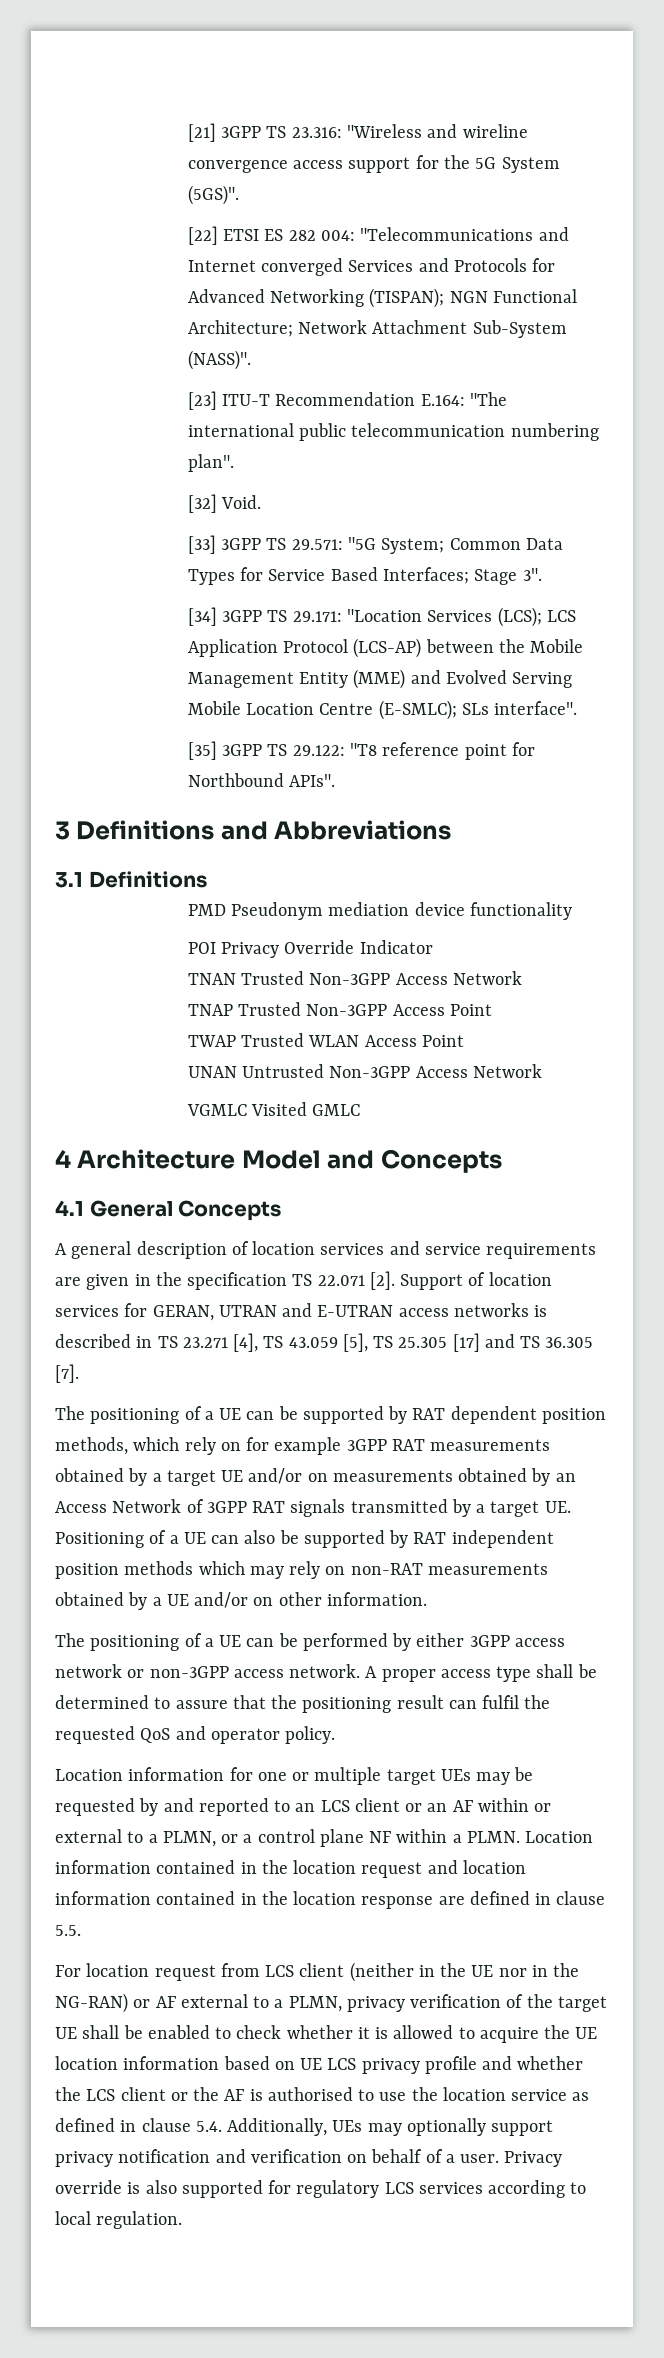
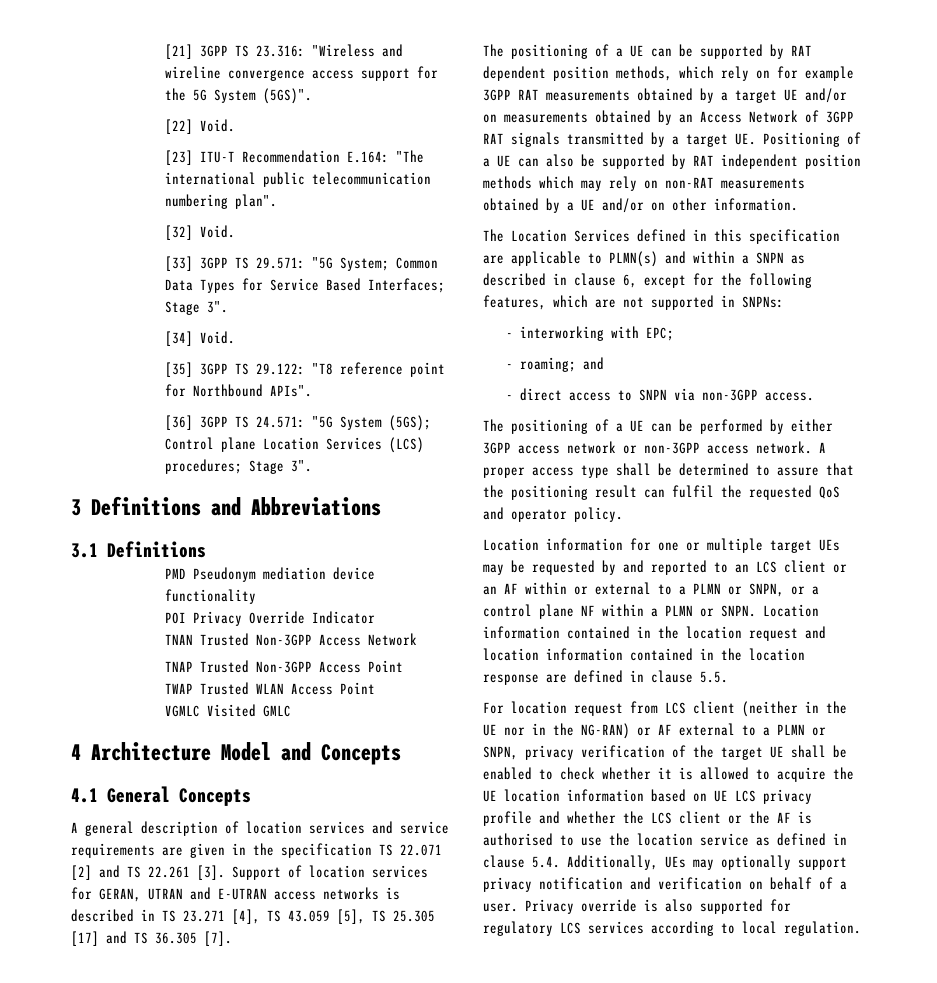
- [22] ETSI ES 282 004: "Telecommunications and Internet converged Services and Protocols for Advanced Networking (TISPAN); NGN Functional Architecture; Network Attachment Sub-System (NASS)".
+ [22] Void.
- [34] 3GPP TS 29.171: "Location Services (LCS); LCS Application Protocol (LCS-AP) between the Mobile Management Entity (MME) and Evolved Serving Mobile Location Centre (E-SMLC); SLs interface".
+ [34] Void.
+ [36] 3GPP TS 24.571: "5G System (5GS); Control plane Location Services (LCS) procedures; Stage 3".
- UNAN Untrusted Non-3GPP Access Network
- A general description of location services and service requirements are given in the specification TS 22.071 [2].
+ A general description of location services and service requirements are given in the specification TS 22.071 [2] and TS 22.261 [3].
+ The Location Services defined in this specification are applicable to PLMN(s) and within a SNPN as described in clause 6, except for the following features, which are not supported in SNPNs:
+ - interworking with EPC;
+ - roaming; and
+ - direct access to SNPN via non-3GPP access.
- Location information for one or multiple target UEs may be requested by and reported to an LCS client or an AF within or external to a PLMN, or a control plane NF within a PLMN.
+ Location information for one or multiple target UEs may be requested by and reported to an LCS client or an AF within or external to a PLMN or SNPN, or a control plane NF within a PLMN or SNPN.
- For location request from LCS client (neither in the UE nor in the NG-RAN) or AF external to a PLMN, privacy verification of the target UE shall be enabled to check whether it is allowed to acquire the UE location information based on UE LCS privacy profile and whether the LCS client or the AF is authorised to use the location service as defined in clause 5.4. Additionally, UEs may optionally support privacy notification and verification on behalf of a user.
+ For location request from LCS client (neither in the UE nor in the NG-RAN) or AF external to a PLMN or SNPN, privacy verification of the target UE shall be enabled to check whether it is allowed to acquire the UE location information based on UE LCS privacy profile and whether the LCS client or the AF is authorised to use the location service as defined in clause 5.4. Additionally, UEs may optionally support privacy notification and verification on behalf of a user.

